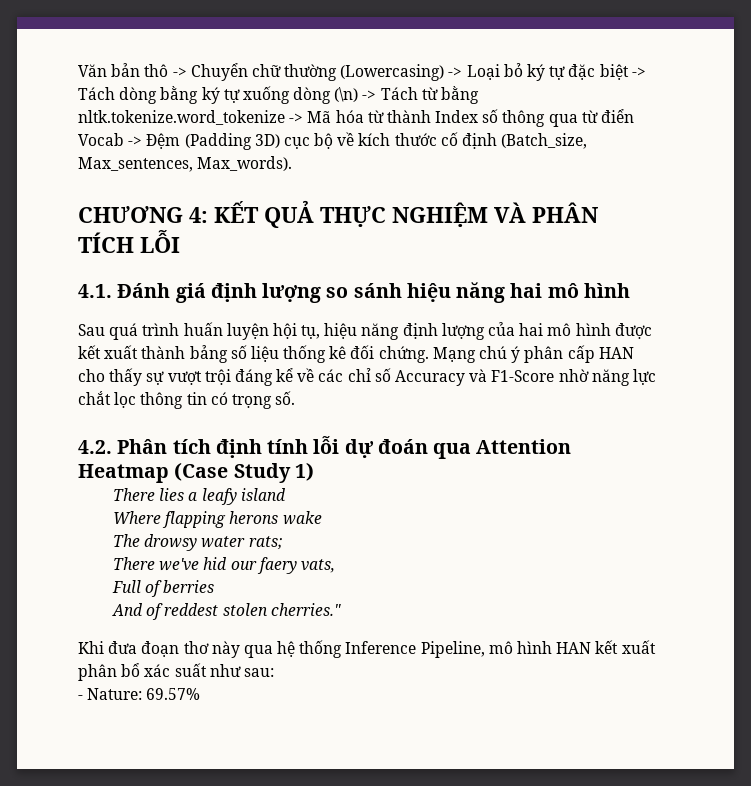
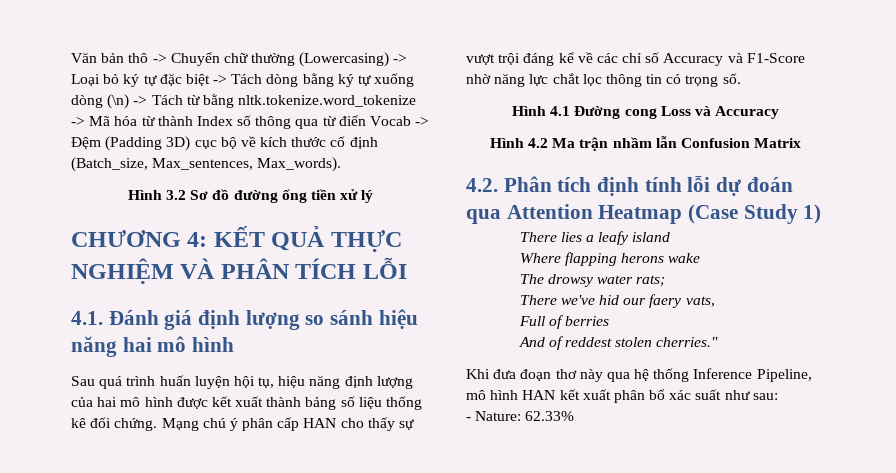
+ Hình 3.2 Sơ đồ đường ống tiền xử lý
+ Hình 4.1 Đường cong Loss và Accuracy
+ Hình 4.2 Ma trận nhầm lẫn Confusion Matrix
- - Nature: 69.57%
+ - Nature: 62.33%

